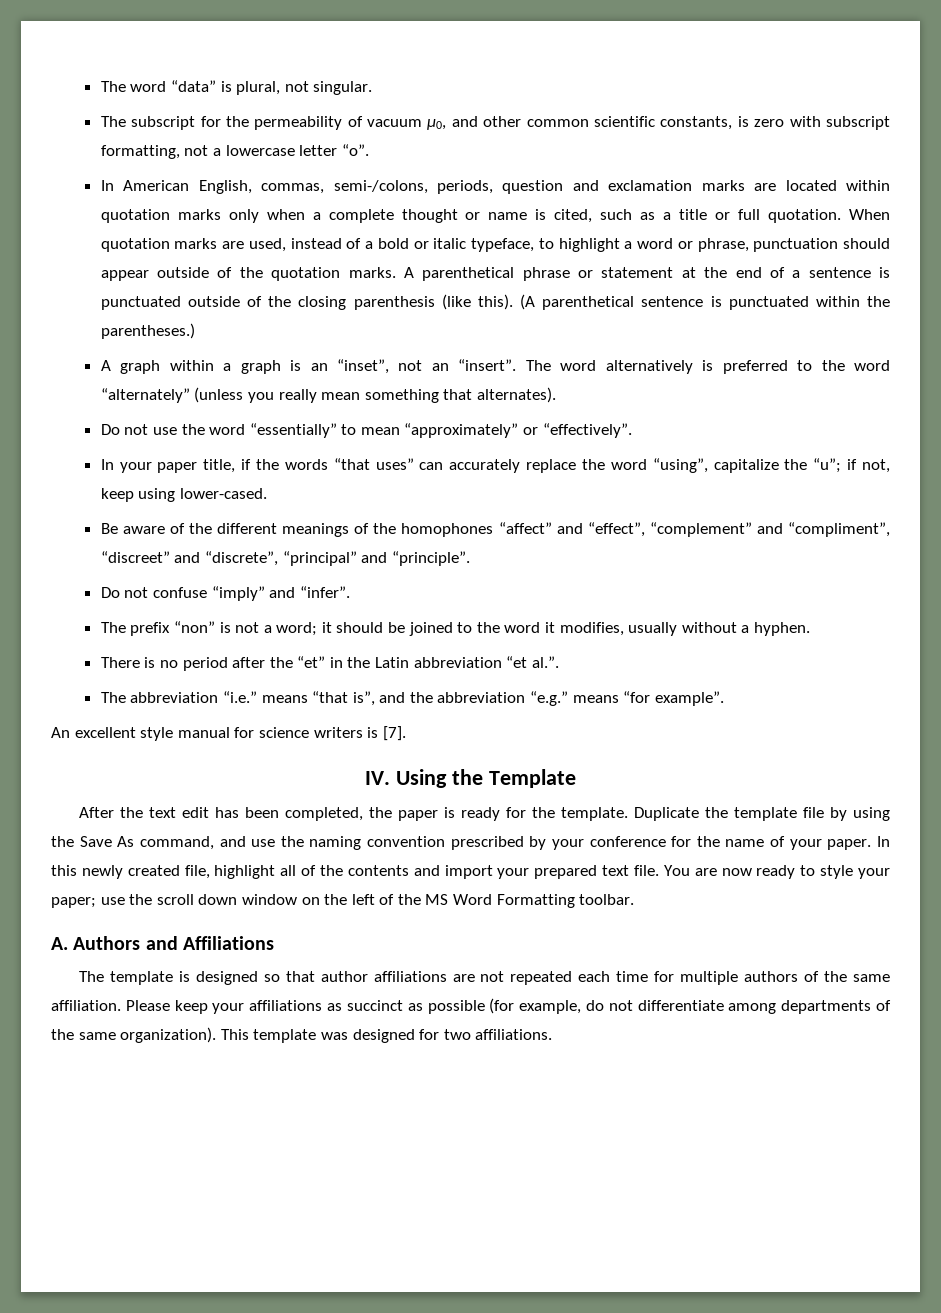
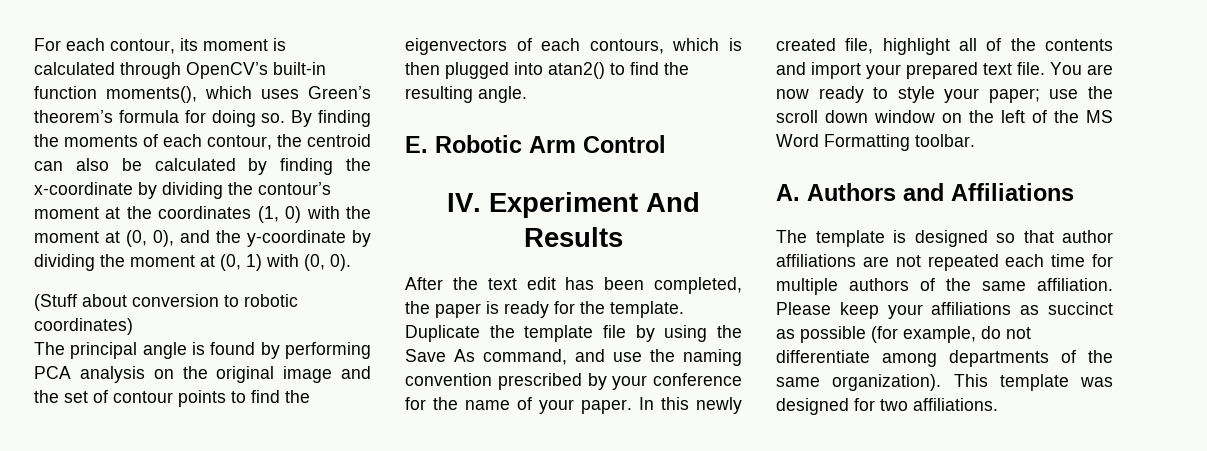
- The word “data” is plural, not singular.
- The subscript for the permeability of vacuum μ0, and other common scientific constants, is zero with subscript formatting, not a lowercase letter “o”.
- In American English, commas, semi-/colons, periods, question and exclamation marks are located within quotation marks only when a complete thought or name is cited, such as a title or full quotation. When quotation marks are used, instead of a bold or italic typeface, to highlight a word or phrase, punctuation should appear outside of the quotation marks. A parenthetical phrase or statement at the end of a sentence is punctuated outside of the closing parenthesis (like this). (A parenthetical sentence is punctuated within the parentheses.)
- A graph within a graph is an “inset”, not an “insert”. The word alternatively is preferred to the word “alternately” (unless you really mean something that alternates).
- Do not use the word “essentially” to mean “approximately” or “effectively”.
- In your paper title, if the words “that uses” can accurately replace the word “using”, capitalize the “u”; if not, keep using lower-cased.
- Be aware of the different meanings of the homophones “affect” and “effect”, “complement” and “compliment”, “discreet” and “discrete”, “principal” and “principle”.
- Do not confuse “imply” and “infer”.
- The prefix “non” is not a word; it should be joined to the word it modifies, usually without a hyphen.
- There is no period after the “et” in the Latin abbreviation “et al.”.
- The abbreviation “i.e.” means “that is”, and the abbreviation “e.g.” means “for example”.
- An excellent style manual for science writers is [7].
- IV. Using the Template
+ For each contour, its moment is calculated through OpenCV’s built-in function moments(), which uses Green’s theorem’s formula for doing so. By finding the moments of each contour, the centroid can also be calculated by finding the x-coordinate by dividing the contour’s moment at the coordinates (1, 0) with the moment at (0, 0), and the y-coordinate by dividing the moment at (0, 1) with (0, 0).
+ (Stuff about conversion to robotic coordinates)
+ The principal angle is found by performing PCA analysis on the original image and the set of contour points to find the eigenvectors of each contours, which is then plugged into atan2() to find the resulting angle.
+ E. Robotic Arm Control
+ IV. Experiment And Results

